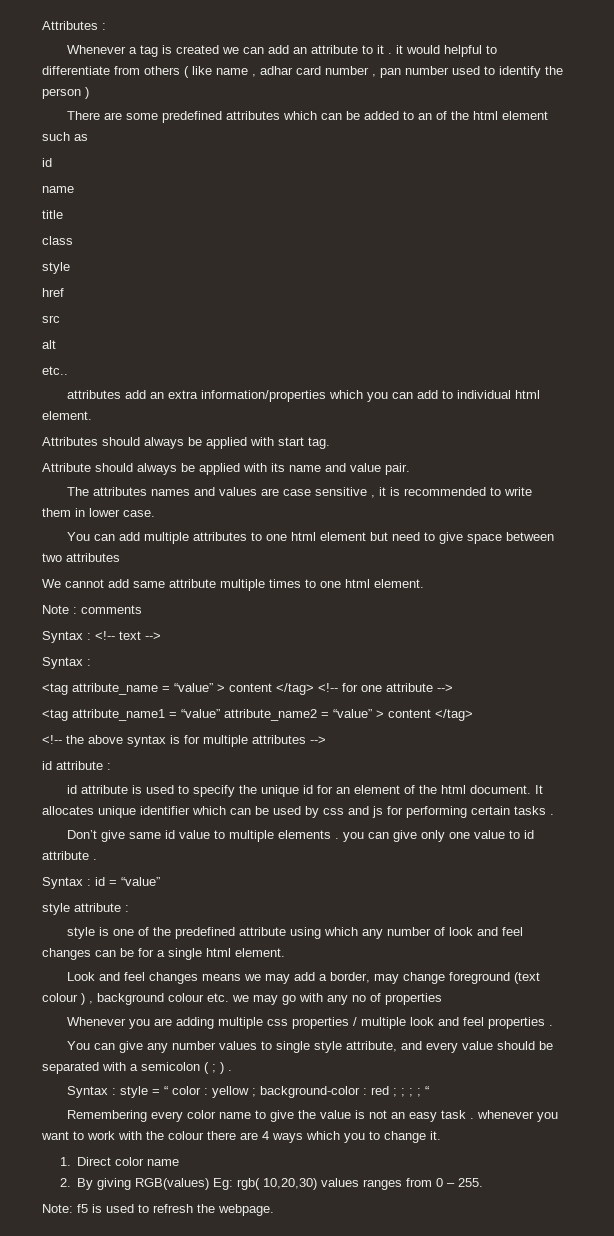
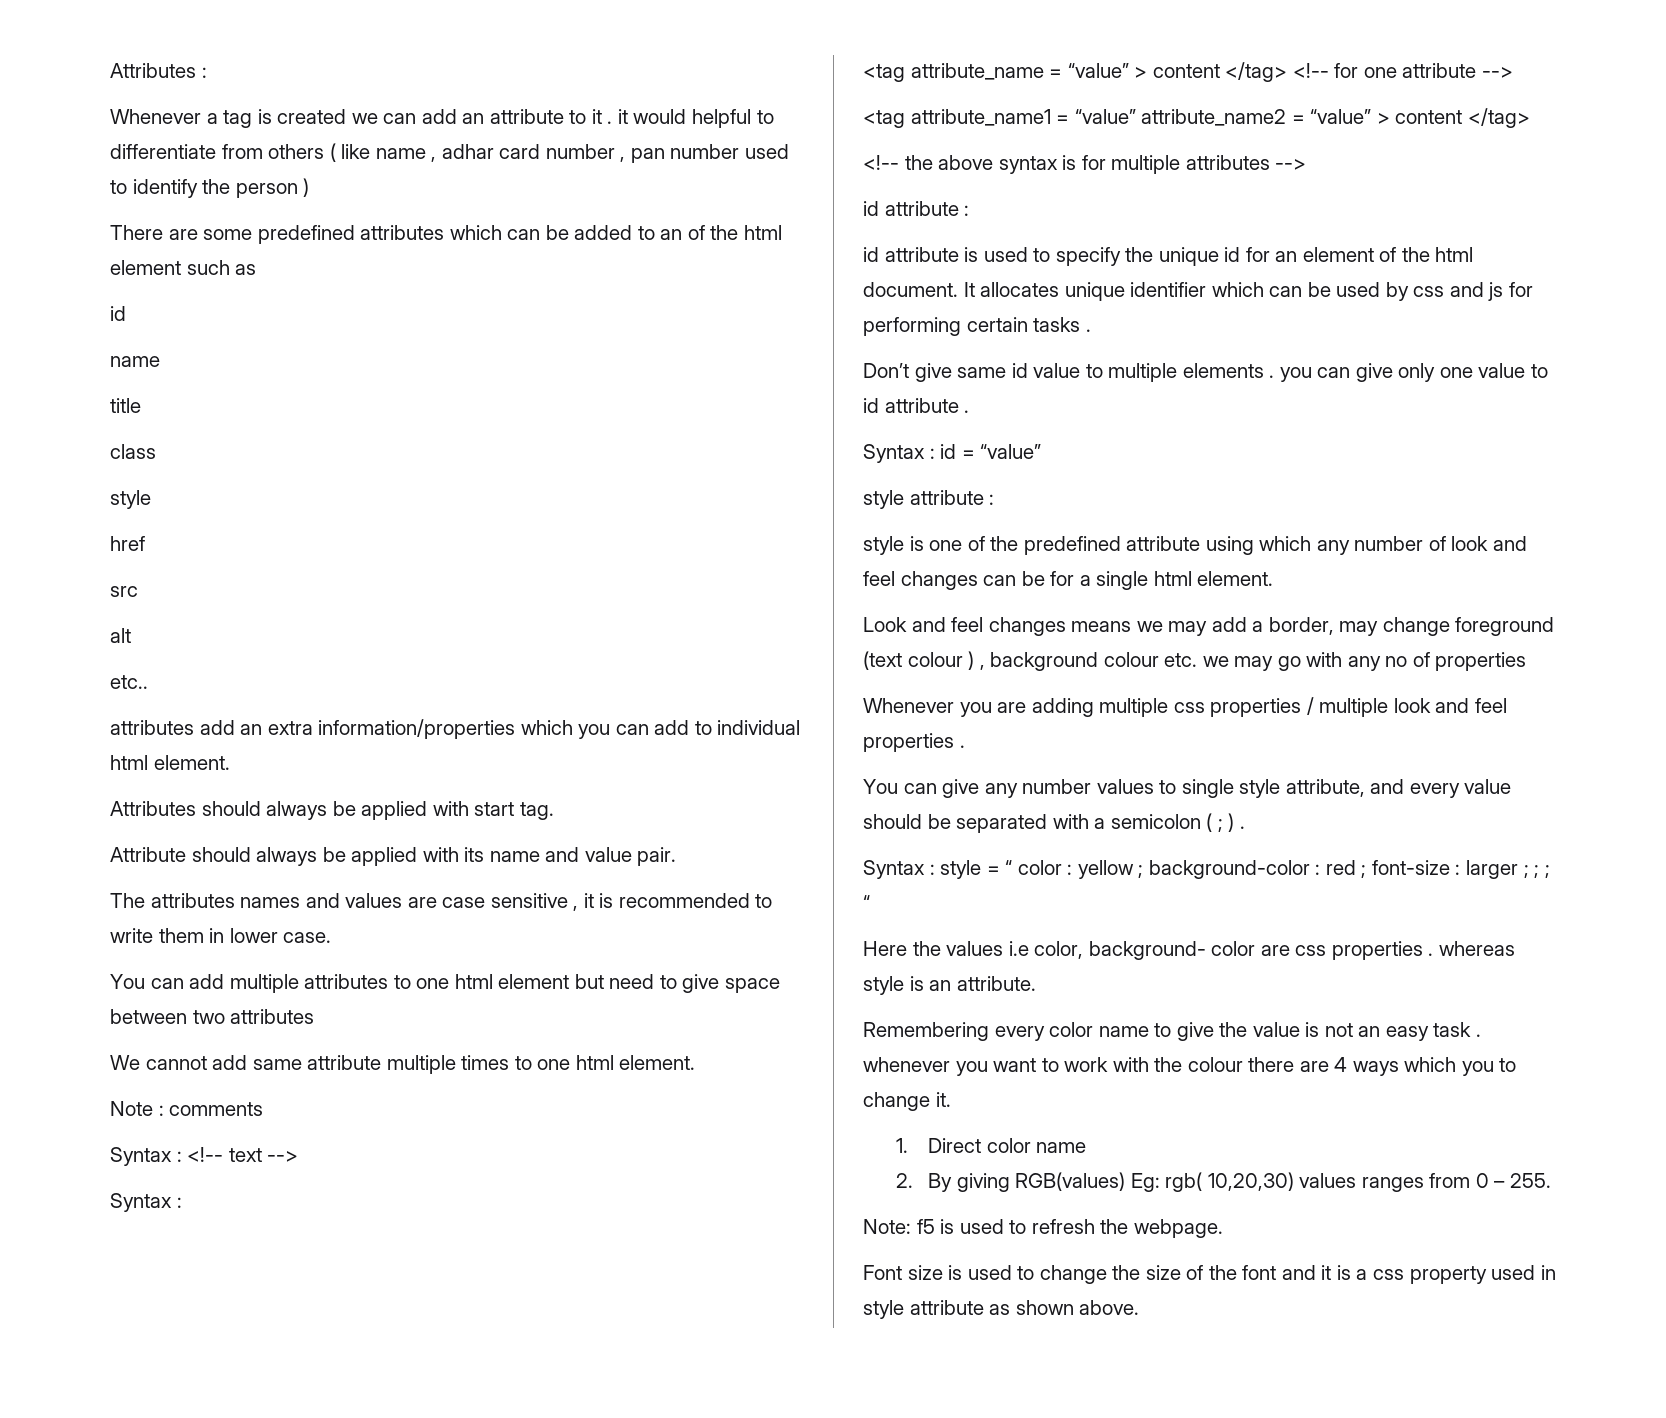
- Syntax : style = “ color : yellow ; background-color : red ; ; ; ; “
+ Syntax : style = “ color : yellow ; background-color : red ; font-size : larger ; ; ; “
+ Here the values i.e color, background- color are css properties . whereas style is an attribute.
+ Font size is used to change the size of the font and it is a css property used in style attribute as shown above.

